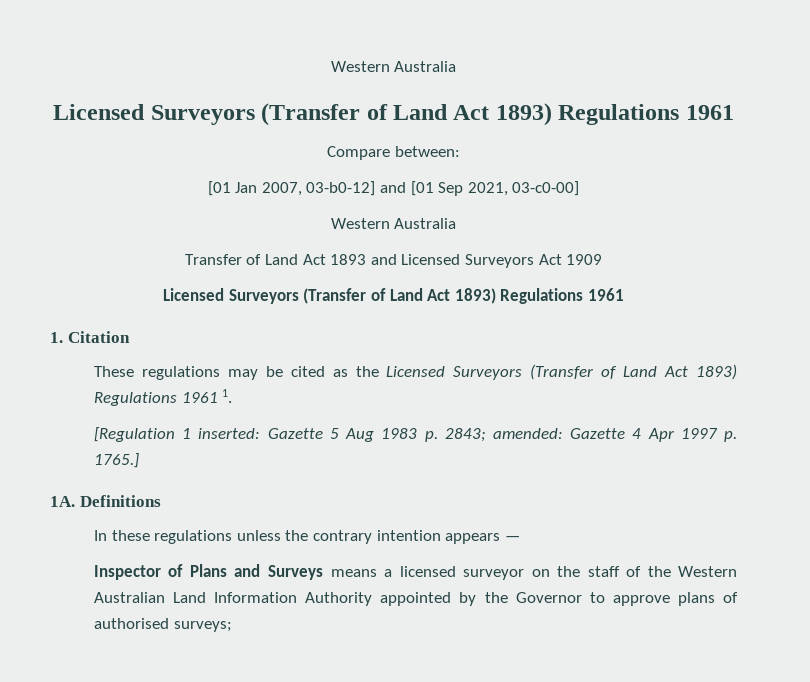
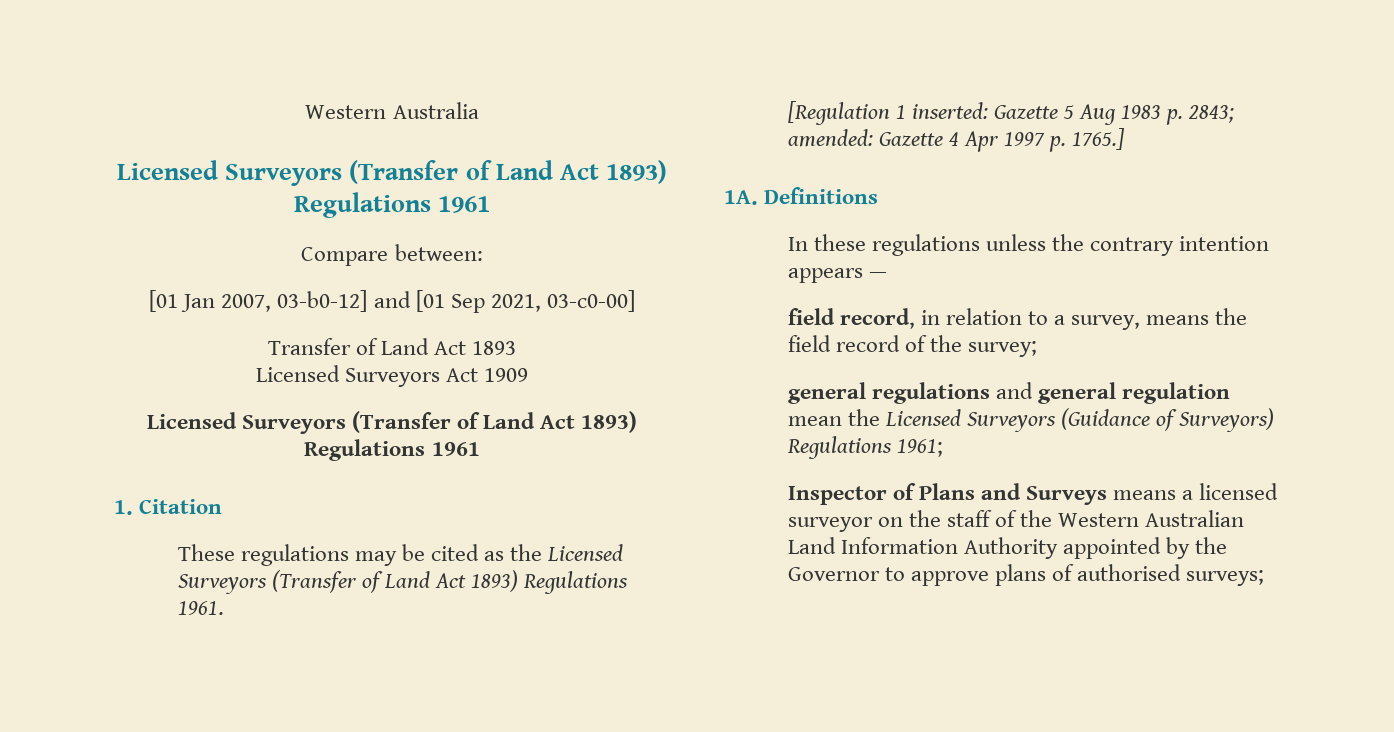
  [01 Jan 2007, 03-b0-12] and [01 Sep 2021, 03-c0-00]
- Western Australia
- Transfer of Land Act 1893 and Licensed Surveyors Act 1909
+ Transfer of Land Act 1893
+ Licensed Surveyors Act 1909
- These regulations may be cited as the Licensed Surveyors (Transfer of Land Act 1893) Regulations 1961 1.
+ These regulations may be cited as the Licensed Surveyors (Transfer of Land Act 1893) Regulations 1961.
+ field record, in relation to a survey, means the field record of the survey;
+ general regulations and general regulation mean the Licensed Surveyors (Guidance of Surveyors) Regulations 1961;

